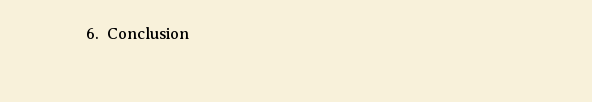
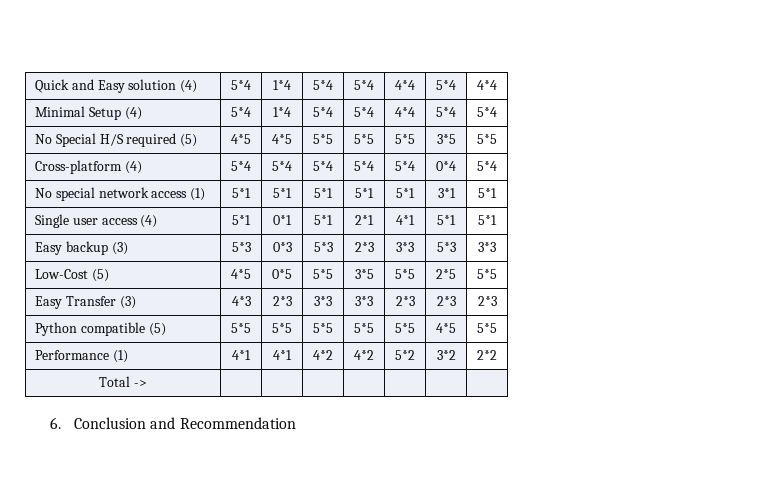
- 6. Conclusion
+ Quick and Easy solution (4) | 5*4 | 1*4 | 5*4 | 5*4 | 4*4 | 5*4 | 4*4
+ Minimal Setup (4) | 5*4 | 1*4 | 5*4 | 5*4 | 4*4 | 5*4 | 5*4
+ No Special H/S required (5) | 4*5 | 4*5 | 5*5 | 5*5 | 5*5 | 3*5 | 5*5
+ Cross-platform (4) | 5*4 | 5*4 | 5*4 | 5*4 | 5*4 | 0*4 | 5*4
+ No special network access (1) | 5*1 | 5*1 | 5*1 | 5*1 | 5*1 | 3*1 | 5*1
+ Single user access (4) | 5*1 | 0*1 | 5*1 | 2*1 | 4*1 | 5*1 | 5*1
+ Easy backup (3) | 5*3 | 0*3 | 5*3 | 2*3 | 3*3 | 5*3 | 3*3
+ Low-Cost (5) | 4*5 | 0*5 | 5*5 | 3*5 | 5*5 | 2*5 | 5*5
+ Easy Transfer (3) | 4*3 | 2*3 | 3*3 | 3*3 | 2*3 | 2*3 | 2*3
+ Python compatible (5) | 5*5 | 5*5 | 5*5 | 5*5 | 5*5 | 4*5 | 5*5
+ Performance (1) | 4*1 | 4*1 | 4*2 | 4*2 | 5*2 | 3*2 | 2*2
+ Total -> | | | | | | |
+ 6. Conclusion and Recommendation

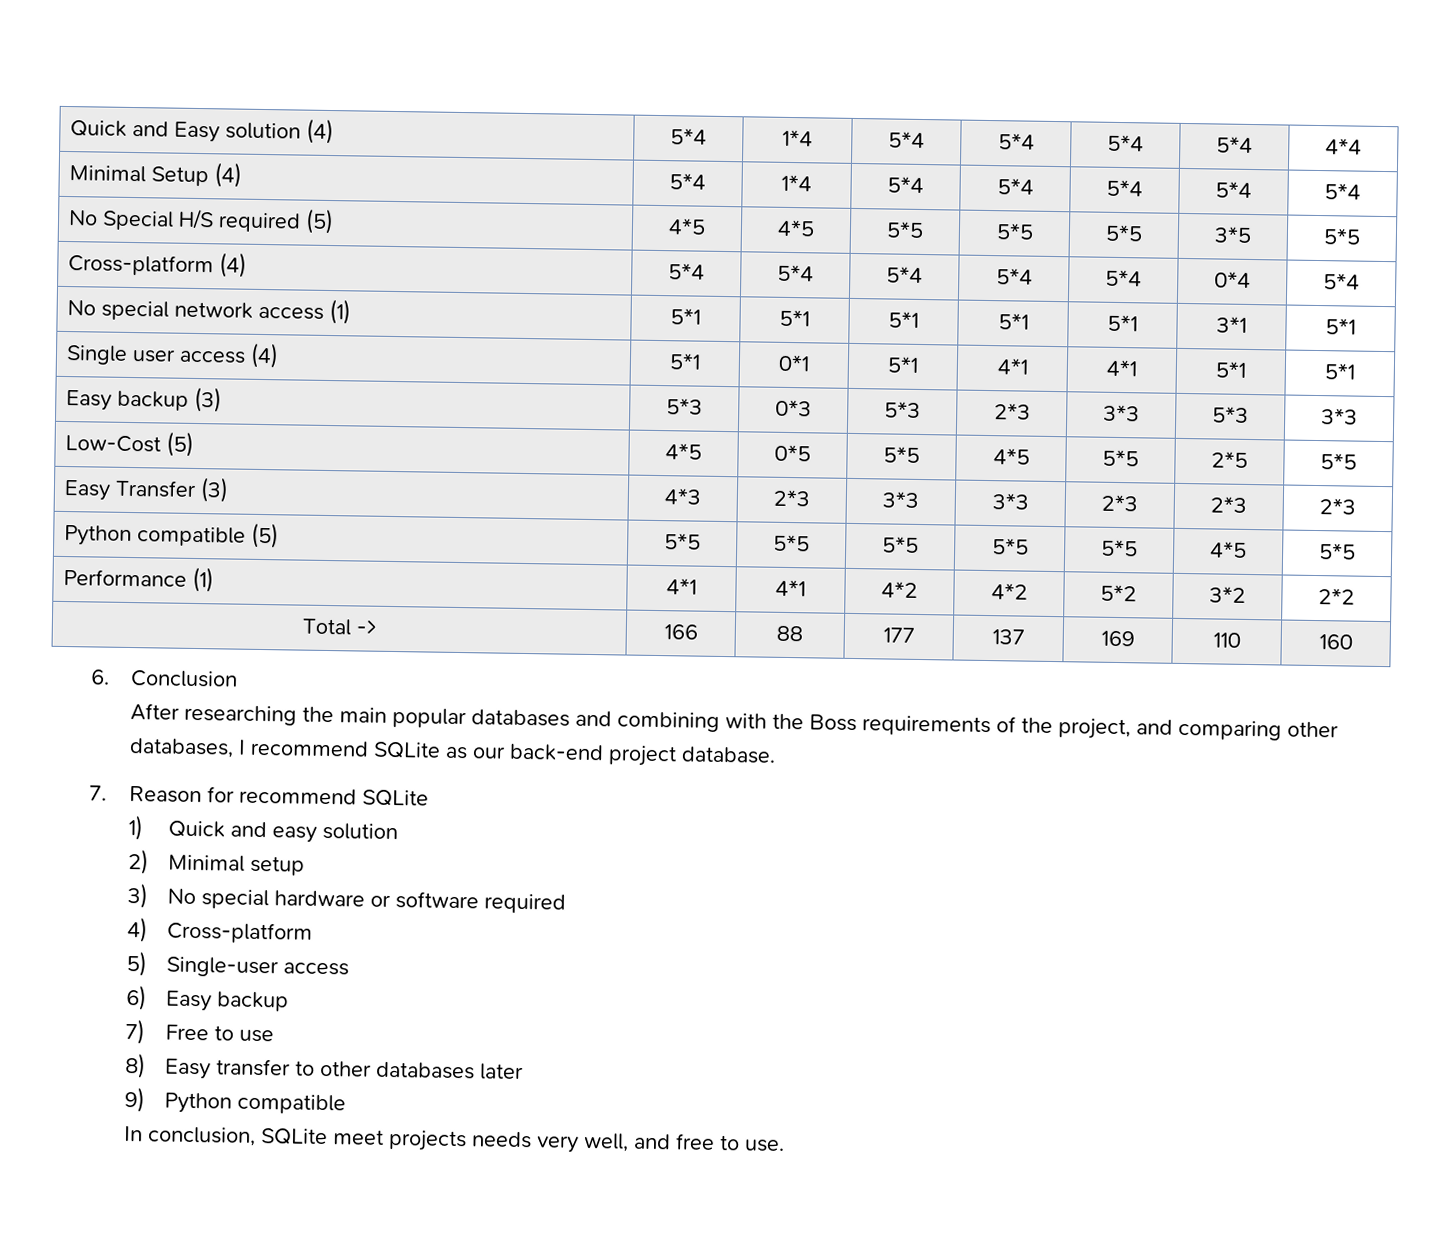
- Quick and Easy solution (4) | 5*4 | 1*4 | 5*4 | 5*4 | 4*4 | 5*4 | 4*4
+ Quick and Easy solution (4) | 5*4 | 1*4 | 5*4 | 5*4 | 5*4 | 5*4 | 4*4
- Minimal Setup (4) | 5*4 | 1*4 | 5*4 | 5*4 | 4*4 | 5*4 | 5*4
+ Minimal Setup (4) | 5*4 | 1*4 | 5*4 | 5*4 | 5*4 | 5*4 | 5*4
- Single user access (4) | 5*1 | 0*1 | 5*1 | 2*1 | 4*1 | 5*1 | 5*1
+ Single user access (4) | 5*1 | 0*1 | 5*1 | 4*1 | 4*1 | 5*1 | 5*1
- Low-Cost (5) | 4*5 | 0*5 | 5*5 | 3*5 | 5*5 | 2*5 | 5*5
+ Low-Cost (5) | 4*5 | 0*5 | 5*5 | 4*5 | 5*5 | 2*5 | 5*5
- Total -> | | | | | | |
- 6. Conclusion and Recommendation
+ Total -> | 166 | 88 | 177 | 137 | 169 | 110 | 160
+ 6. Conclusion
+ After researching the main popular databases and combining with the Boss requirements of the project, and comparing other databases, I recommend SQLite as our back-end project database.
+ 7. Reason for recommend SQLite
+ 1) Quick and easy solution
+ 2) Minimal setup
+ 3) No special hardware or software required
+ 4) Cross-platform
+ 5) Single-user access
+ 6) Easy backup
+ 7) Free to use
+ 8) Easy transfer to other databases later
+ 9) Python compatible
+ In conclusion, SQLite meet projects needs very well, and free to use.

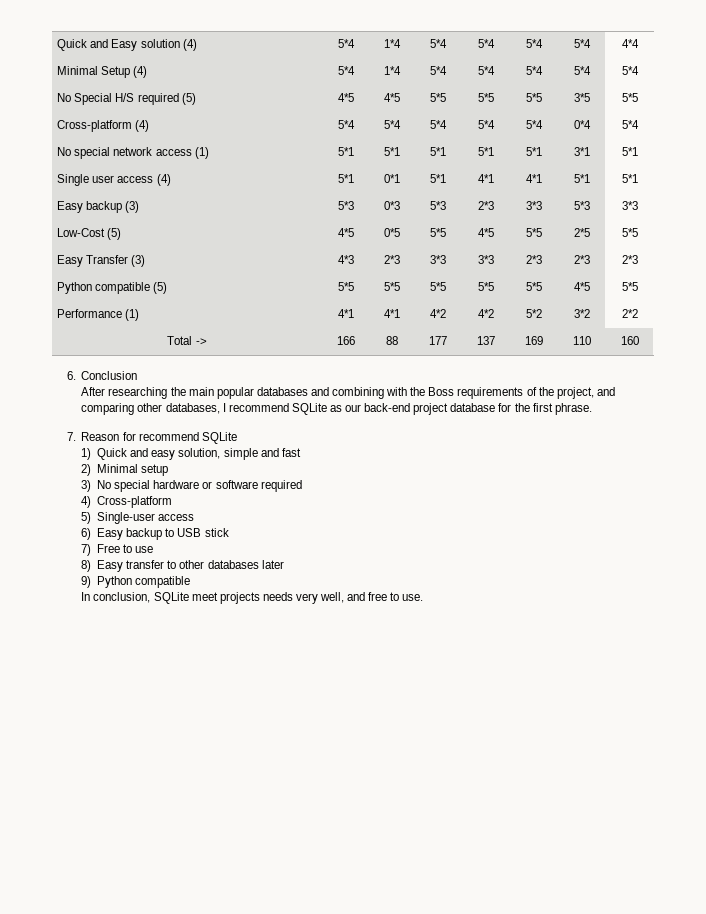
- After researching the main popular databases and combining with the Boss requirements of the project, and comparing other databases, I recommend SQLite as our back-end project database.
+ After researching the main popular databases and combining with the Boss requirements of the project, and comparing other databases, I recommend SQLite as our back-end project database for the first phrase.
- 1) Quick and easy solution
+ 1) Quick and easy solution, simple and fast
- 6) Easy backup
+ 6) Easy backup to USB stick

